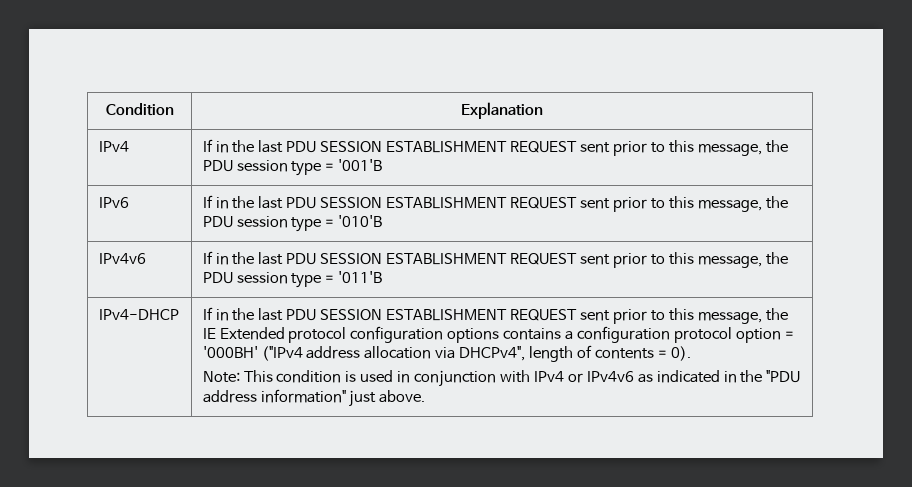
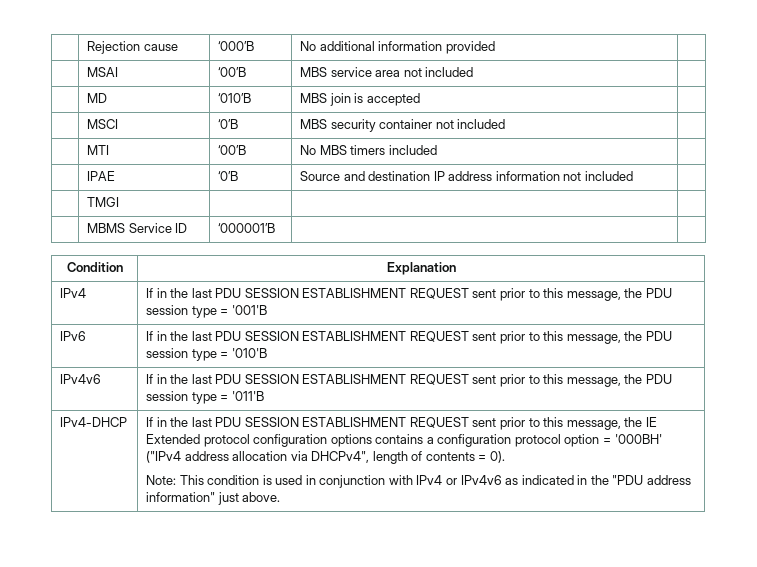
+ | Rejection cause | ‘000’B | No additional information provided |
+ | MSAI | ‘00’B | MBS service area not included |
+ | MD | ‘010’B | MBS join is accepted |
+ | MSCI | ‘0’B | MBS security container not included |
+ | MTI | ‘00’B | No MBS timers included |
+ | IPAE | ‘0’B | Source and destination IP address information not included |
+ | TMGI | | |
+ | MBMS Service ID | ‘000001’B | |

